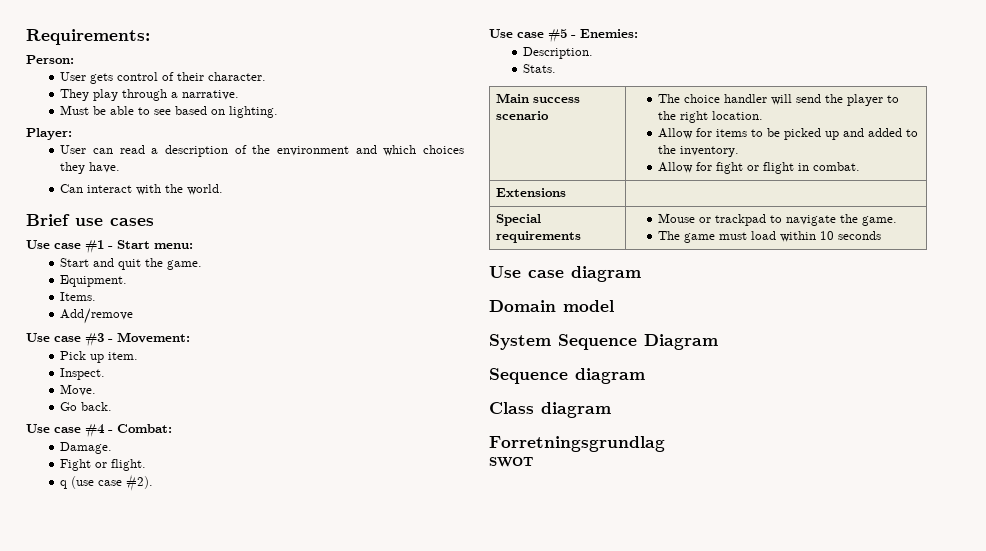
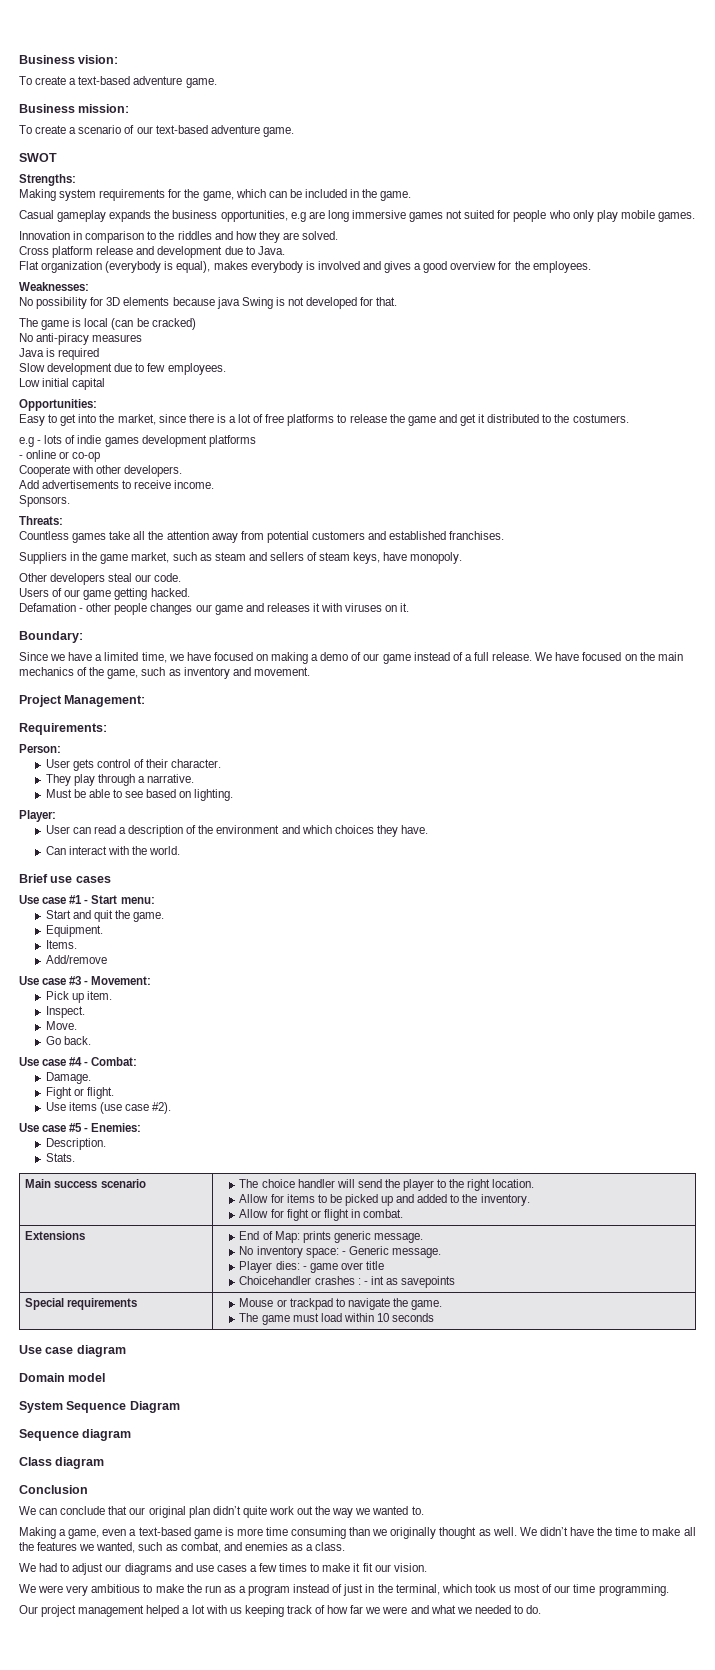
+ Business vision:
+ To create a text-based adventure game.
+ Business mission:
+ To create a scenario of our text-based adventure game.
+ SWOT
+ Strengths:
+ Making system requirements for the game, which can be included in the game.
+ Casual gameplay expands the business opportunities, e.g are long immersive games not suited for people who only play mobile games.
+ Innovation in comparison to the riddles and how they are solved.
+ Cross platform release and development due to Java.
+ Flat organization (everybody is equal), makes everybody is involved and gives a good overview for the employees.
+ Weaknesses:
+ No possibility for 3D elements because java Swing is not developed for that.
+ The game is local (can be cracked)
+ No anti-piracy measures
+ Java is required
+ Slow development due to few employees.
+ Low initial capital
+ Opportunities:
+ Easy to get into the market, since there is a lot of free platforms to release the game and get it distributed to the costumers.
+ e.g - lots of indie games development platforms
+ - online or co-op
+ Cooperate with other developers.
+ Add advertisements to receive income.
+ Sponsors.
+ Threats:
+ Countless games take all the attention away from potential customers and established franchises.
+ Suppliers in the game market, such as steam and sellers of steam keys, have monopoly.
+ Other developers steal our code.
+ Users of our game getting hacked.
+ Defamation - other people changes our game and releases it with viruses on it.
+ Boundary:
+ Since we have a limited time, we have focused on making a demo of our game instead of a full release. We have focused on the main mechanics of the game, such as inventory and movement.
+ Project Management:
- q (use case #2).
+ Use items (use case #2).
- Extensions |
+ Extensions | End of Map: prints generic message.
+ No inventory space: - Generic message.
+ Player dies: - game over title
+ Choicehandler crashes : - int as savepoints
- Forretningsgrundlag
- SWOT
+ Conclusion
+ We can conclude that our original plan didn’t quite work out the way we wanted to.
+ Making a game, even a text-based game is more time consuming than we originally thought as well. We didn’t have the time to make all the features we wanted, such as combat, and enemies as a class.
+ We had to adjust our diagrams and use cases a few times to make it fit our vision.
+ We were very ambitious to make the run as a program instead of just in the terminal, which took us most of our time programming.
+ Our project management helped a lot with us keeping track of how far we were and what we needed to do.

